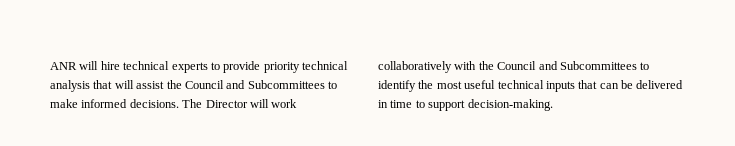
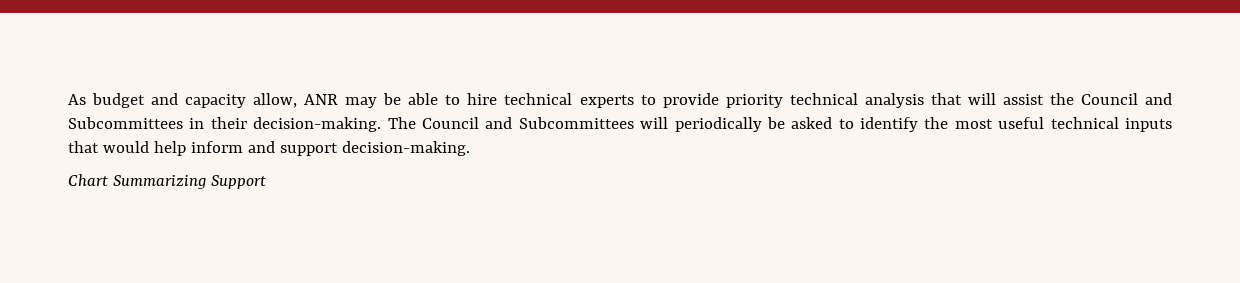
- ANR will hire technical experts to provide priority technical analysis that will assist the Council and Subcommittees to make informed decisions. The Director will work collaboratively with the Council and Subcommittees to identify the most useful technical inputs that can be delivered in time to support decision-making.
+ As budget and capacity allow, ANR may be able to hire technical experts to provide priority technical analysis that will assist the Council and Subcommittees in their decision-making. The Council and Subcommittees will periodically be asked to identify the most useful technical inputs that would help inform and support decision-making.
+ Chart Summarizing Support

